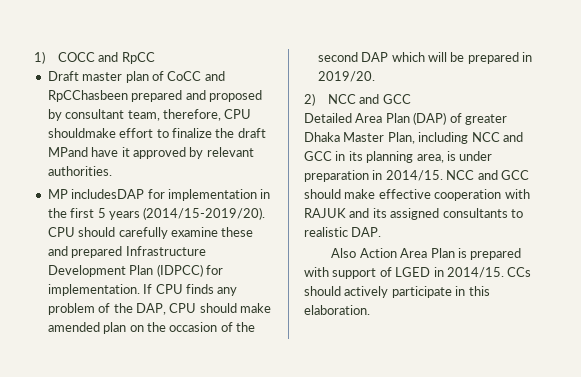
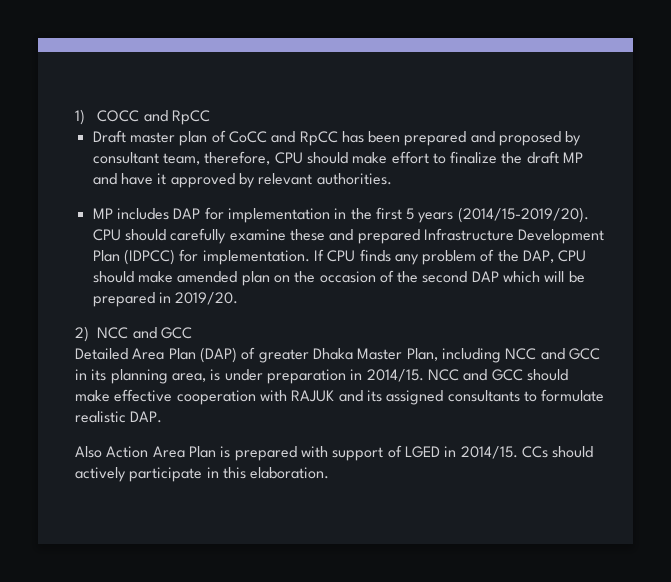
- Draft master plan of CoCC and RpCChasbeen prepared and proposed by consultant team, therefore, CPU shouldmake effort to finalize the draft MPand have it approved by relevant authorities.
+ Draft master plan of CoCC and RpCC has been prepared and proposed by consultant team, therefore, CPU should make effort to finalize the draft MP and have it approved by relevant authorities.
- MP includesDAP for implementation in the first 5 years (2014/15-2019/20).
+ MP includes DAP for implementation in the first 5 years (2014/15-2019/20).
- NCC and GCC should make effective cooperation with RAJUK and its assigned consultants to realistic DAP.
+ NCC and GCC should make effective cooperation with RAJUK and its assigned consultants to formulate realistic DAP.

